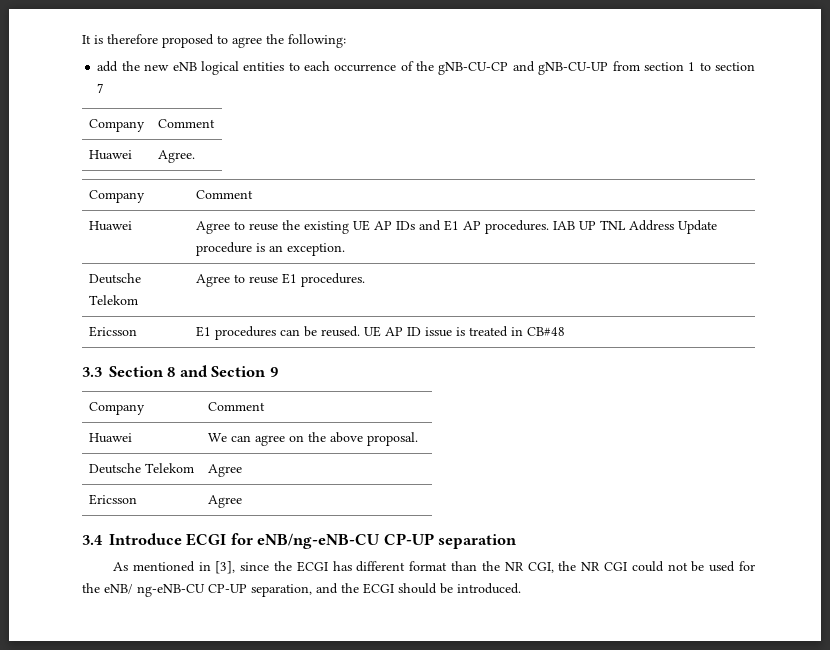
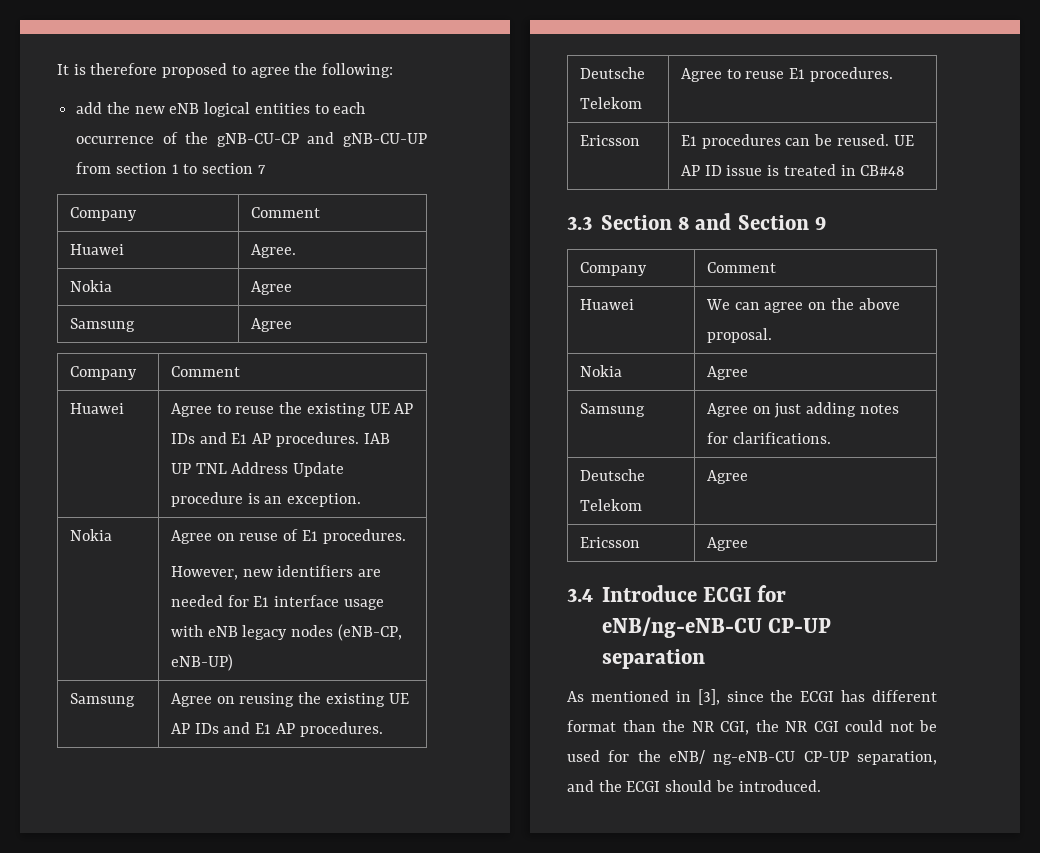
  Huawei | Agree.
+ Nokia | Agree
+ Samsung | Agree
+ Nokia | Agree on reuse of E1 procedures.
+ However, new identifiers are needed for E1 interface usage with eNB legacy nodes (eNB-CP, eNB-UP)
+ Samsung | Agree on reusing the existing UE AP IDs and E1 AP procedures.
  Huawei | We can agree on the above proposal.
+ Nokia | Agree
+ Samsung | Agree on just adding notes for clarifications.

